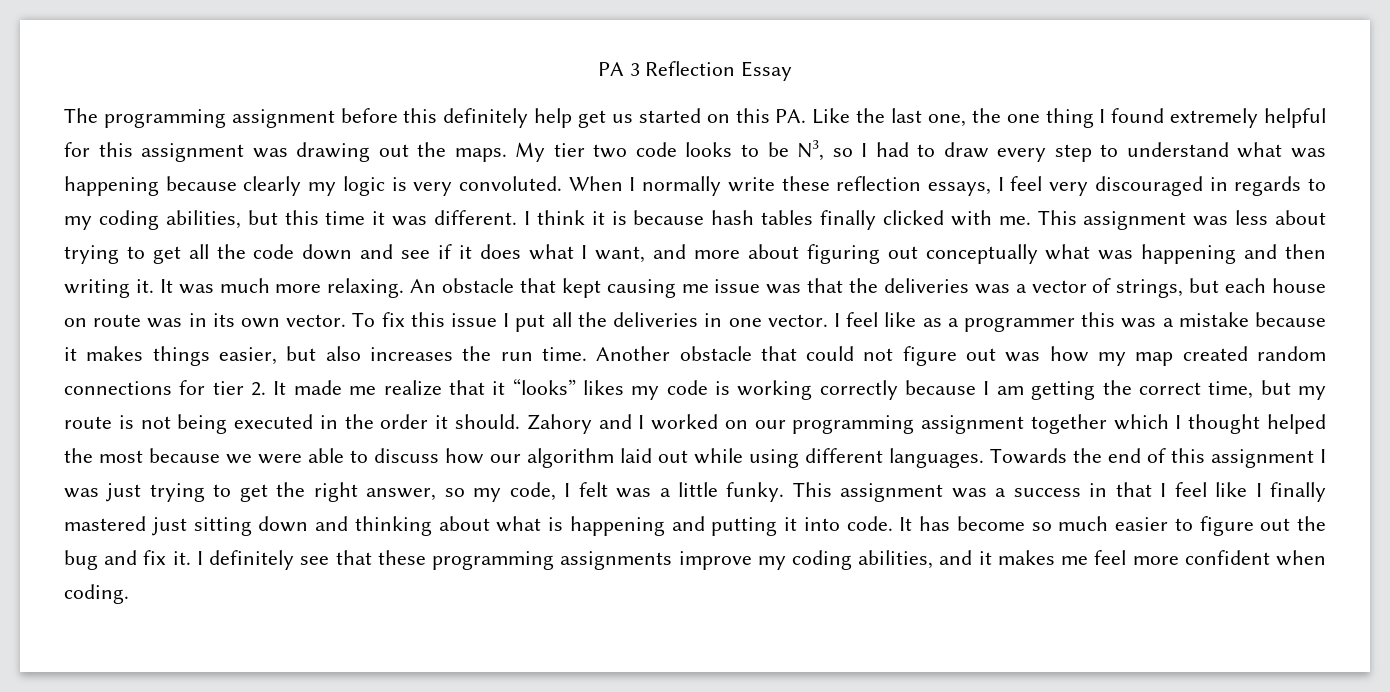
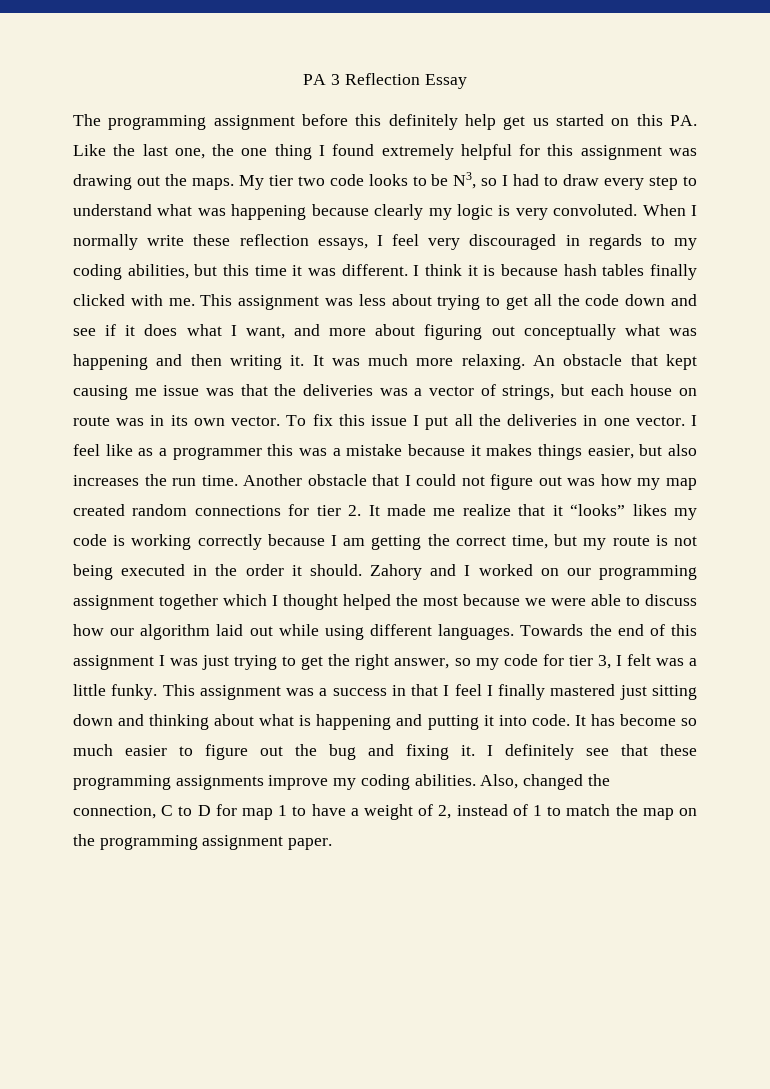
- Another obstacle that could not figure out was how my map created random connections for tier 2. It made me realize that it “looks” likes my code is working correctly because I am getting the correct time, but my route is not being executed in the order it should.
+ Another obstacle that I could not figure out was how my map created random connections for tier 2. It made me realize that it “looks” likes my code is working correctly because I am getting the correct time, but my route is not being executed in the order it should.
- Towards the end of this assignment I was just trying to get the right answer, so my code, I felt was a little funky.
+ Towards the end of this assignment I was just trying to get the right answer, so my code for tier 3, I felt was a little funky.
- This assignment was a success in that I feel like I finally mastered just sitting down and thinking about what is happening and putting it into code.
+ This assignment was a success in that I feel I finally mastered just sitting down and thinking about what is happening and putting it into code.
- It has become so much easier to figure out the bug and fix it.
+ It has become so much easier to figure out the bug and fixing it.
- I definitely see that these programming assignments improve my coding abilities, and it makes me feel more confident when coding.
+ I definitely see that these programming assignments improve my coding abilities. Also, changed the connection, C to D for map 1 to have a weight of 2, instead of 1 to match the map on the programming assignment paper.

